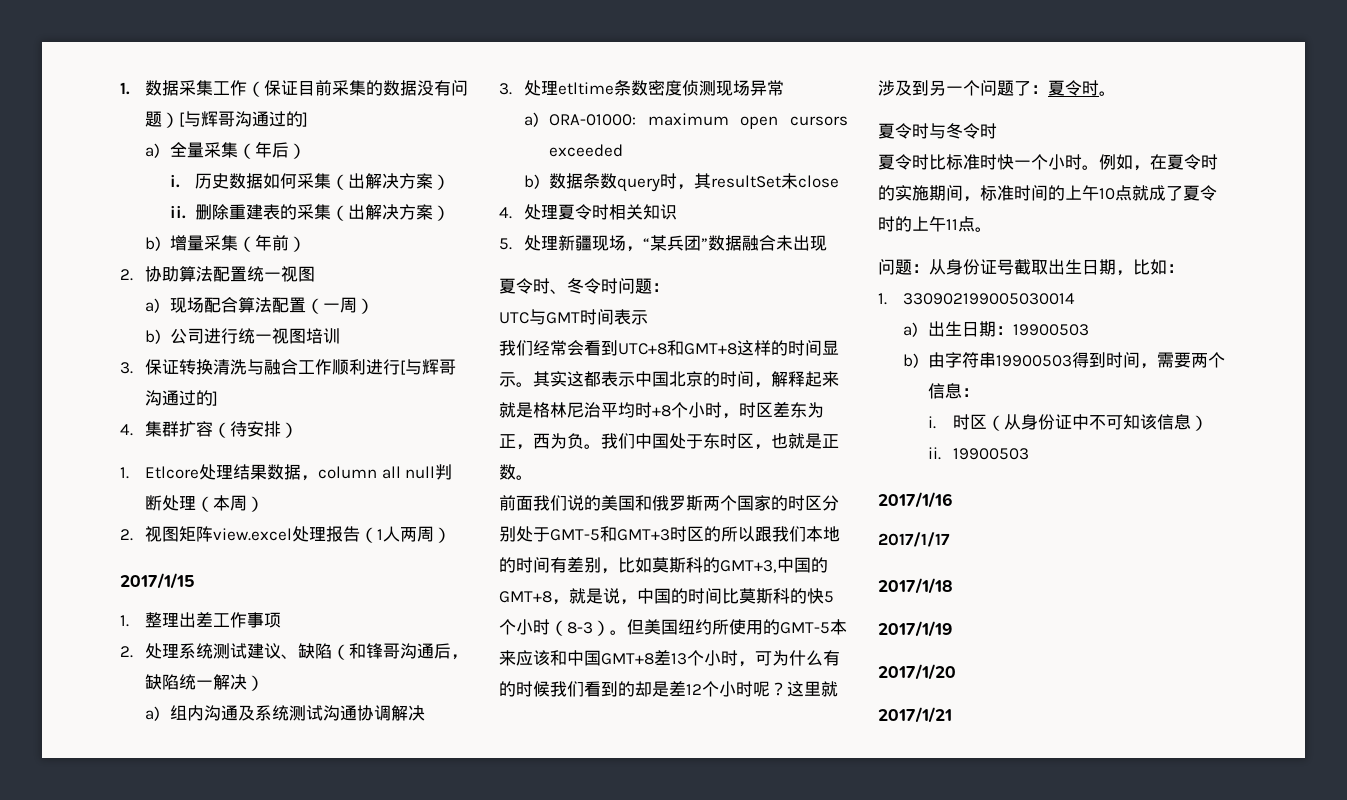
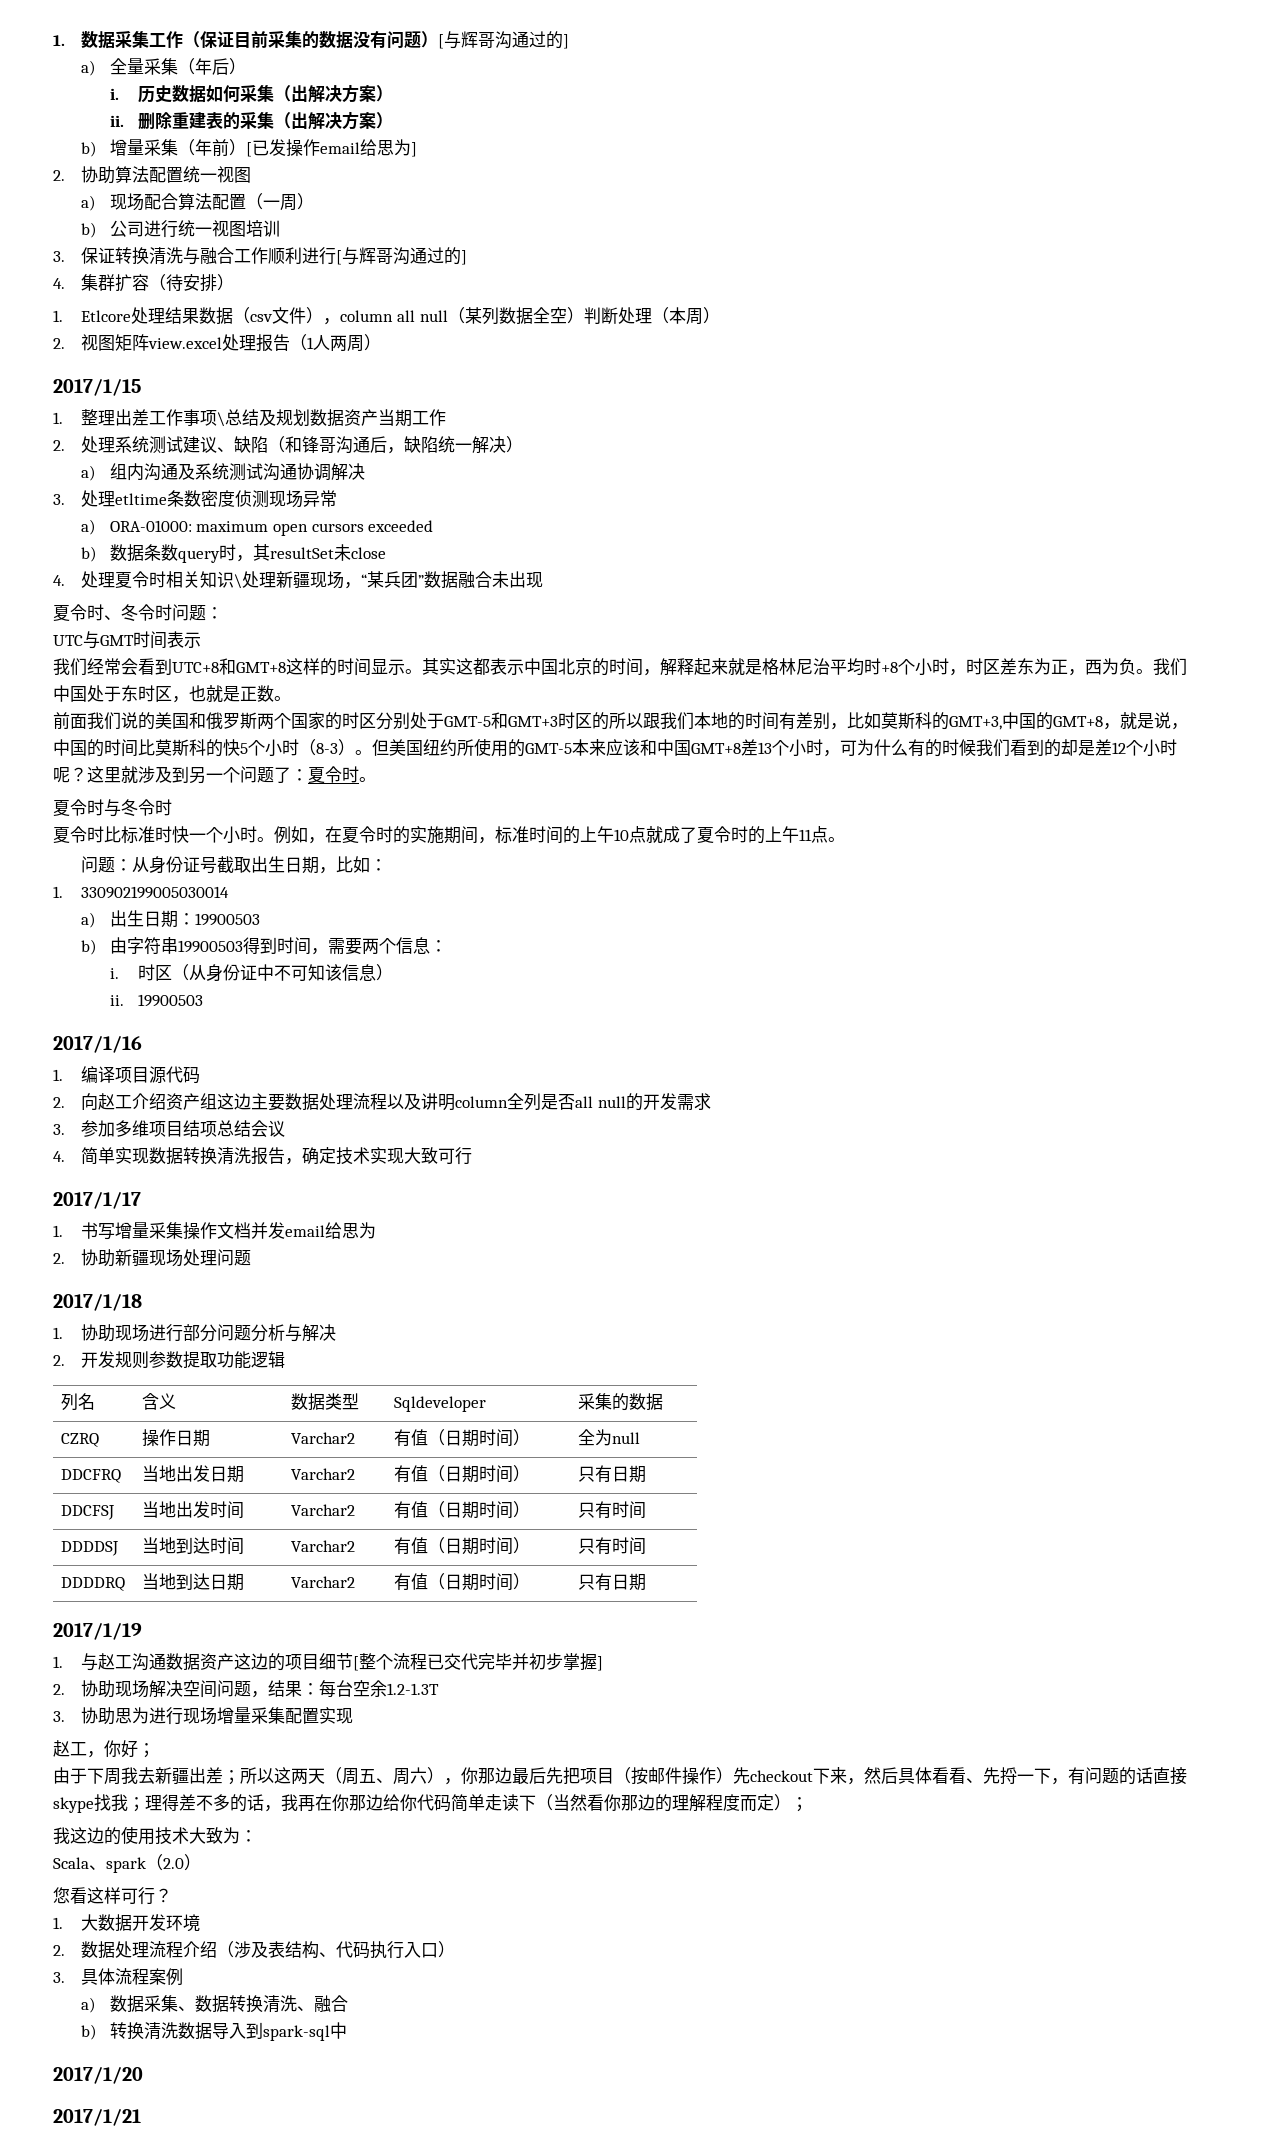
- b)增量采集（年前）
+ b)增量采集（年前）[已发操作email给思为]
- 1. Etlcore处理结果数据，column all null判断处理（本周）
+ 1. Etlcore处理结果数据（csv文件），column all null（某列数据全空）判断处理（本周）
- 1.整理出差工作事项
+ 1.整理出差工作事项\总结及规划数据资产当期工作
- 4.处理夏令时相关知识
- 5.处理新疆现场，“某兵团”数据融合未出现
+ 4.处理夏令时相关知识\处理新疆现场，“某兵团”数据融合未出现
+ 1.编译项目源代码
+ 2.向赵工介绍资产组这边主要数据处理流程以及讲明column全列是否all null的开发需求
+ 3.参加多维项目结项总结会议
+ 4.简单实现数据转换清洗报告，确定技术实现大致可行
  2017/1/17
+ 1.书写增量采集操作文档并发email给思为
+ 2.协助新疆现场处理问题
  2017/1/18
+ 1.协助现场进行部分问题分析与解决
+ 2.开发规则参数提取功能逻辑
+ 列名 | 含义 | 数据类型 | Sqldeveloper | 采集的数据
+ CZRQ | 操作日期 | Varchar2 | 有值（日期时间） | 全为null
+ DDCFRQ | 当地出发日期 | Varchar2 | 有值（日期时间） | 只有日期
+ DDCFSJ | 当地出发时间 | Varchar2 | 有值（日期时间） | 只有时间
+ DDDDSJ | 当地到达时间 | Varchar2 | 有值（日期时间） | 只有时间
+ DDDDRQ | 当地到达日期 | Varchar2 | 有值（日期时间） | 只有日期
  2017/1/19
+ 1.与赵工沟通数据资产这边的项目细节[整个流程已交代完毕并初步掌握]
+ 2.协助现场解决空间问题，结果：每台空余1.2-1.3T
+ 3.协助思为进行现场增量采集配置实现
+ 赵工，你好；
+ 由于下周我去新疆出差；所以这两天（周五、周六），你那边最后先把项目（按邮件操作）先checkout下来，然后具体看看、先捋一下，有问题的话直接skype找我；理得差不多的话，我再在你那边给你代码简单走读下（当然看你那边的理解程度而定）；
+ 我这边的使用技术大致为：
+ Scala、spark（2.0）
+ 您看这样可行？
+ 1.大数据开发环境
+ 2.数据处理流程介绍（涉及表结构、代码执行入口）
+ 3.具体流程案例
+ a)数据采集、数据转换清洗、融合
+ b)转换清洗数据导入到spark-sql中

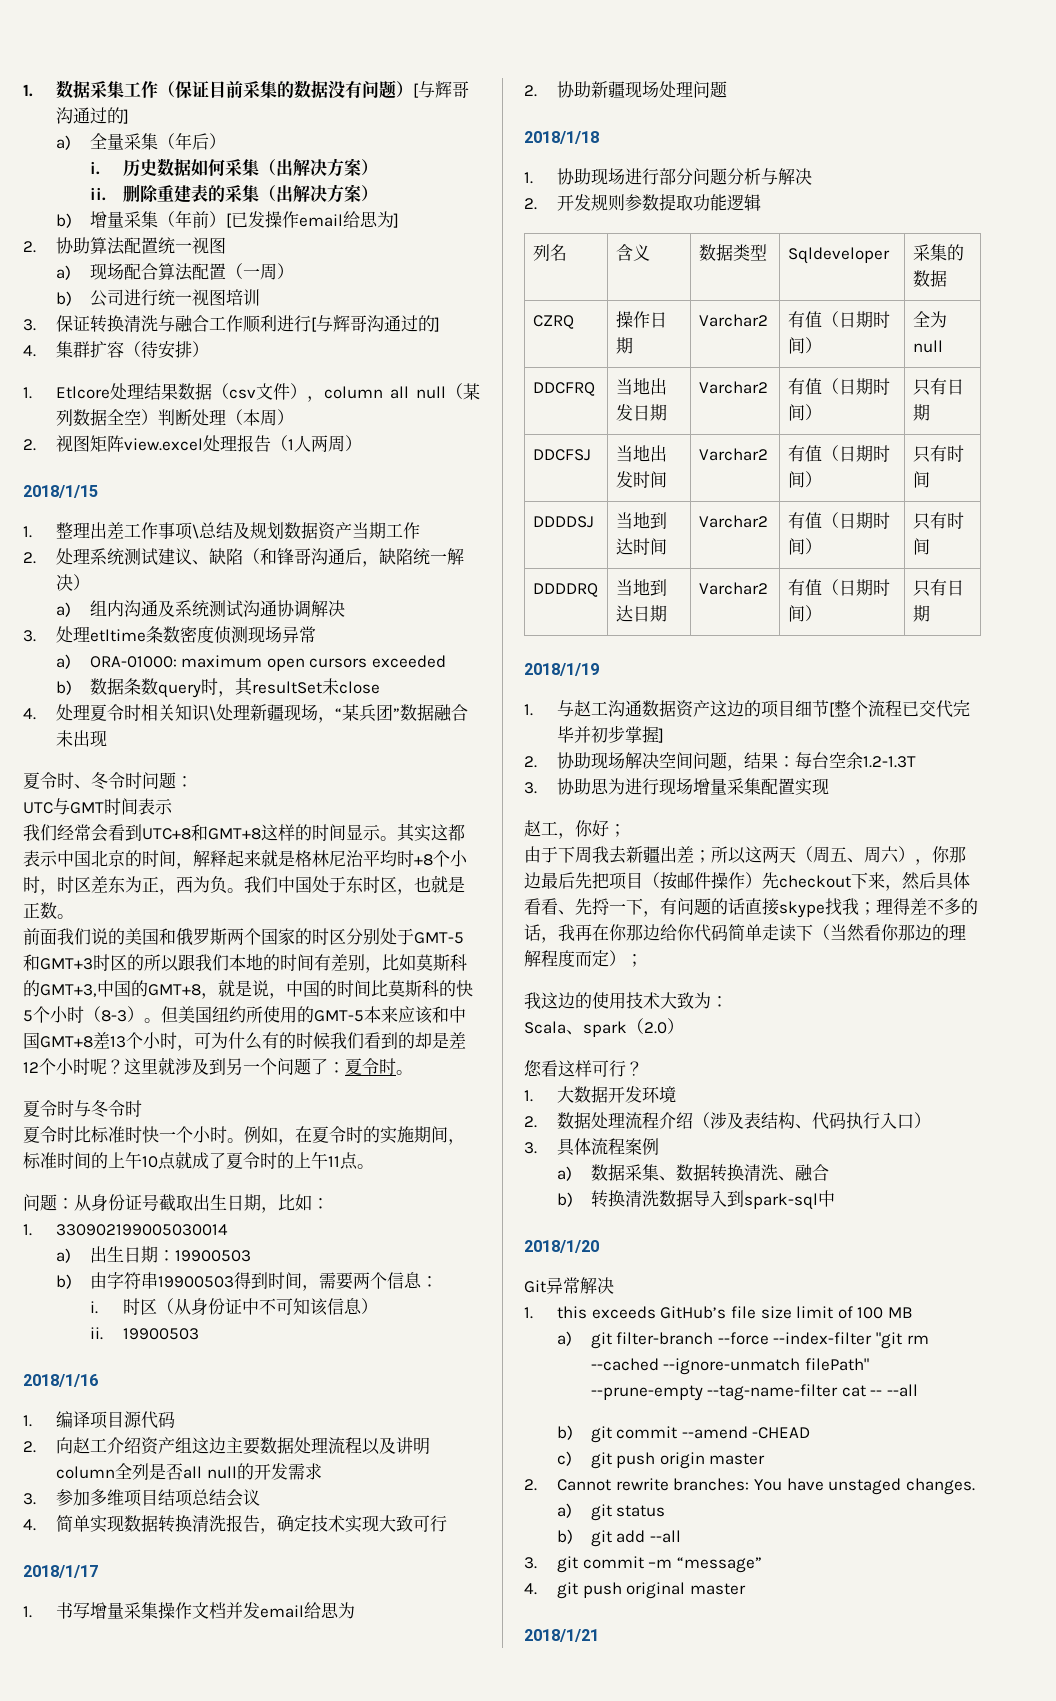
- 2017/1/15
+ 2018/1/15
- 2017/1/16
+ 2018/1/16
- 2017/1/17
+ 2018/1/17
- 2017/1/18
+ 2018/1/18
- 2017/1/19
+ 2018/1/19
- 2017/1/20
- 2017/1/21
+ 2018/1/20
+ Git异常解决
+ 1. this exceeds GitHub’s file size limit of 100 MB
+ a) git filter-branch --force --index-filter "git rm --cached --ignore-unmatch filePath" --prune-empty --tag-name-filter cat -- --all
+ b) git commit --amend -CHEAD
+ c) git push origin master
+ 2. Cannot rewrite branches: You have unstaged changes.
+ a) git status
+ b) git add --all
+ 3. git commit –m “message”
+ 4. git push original master
+ 2018/1/21

